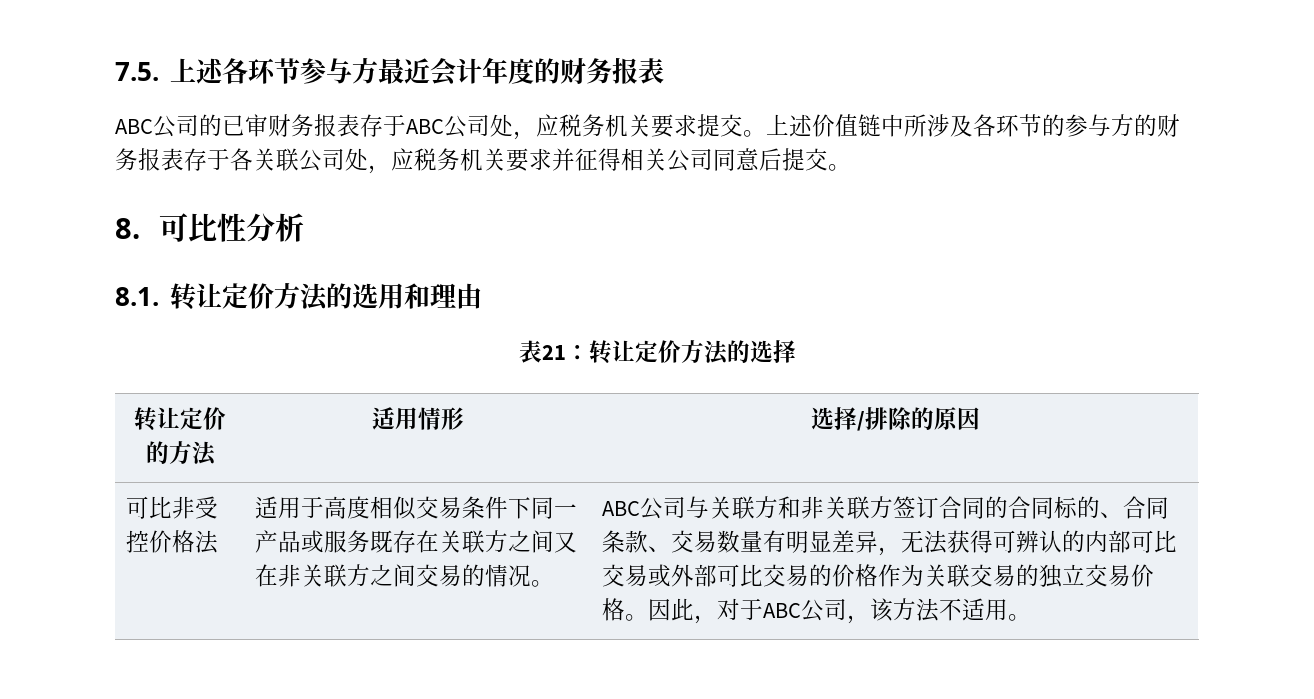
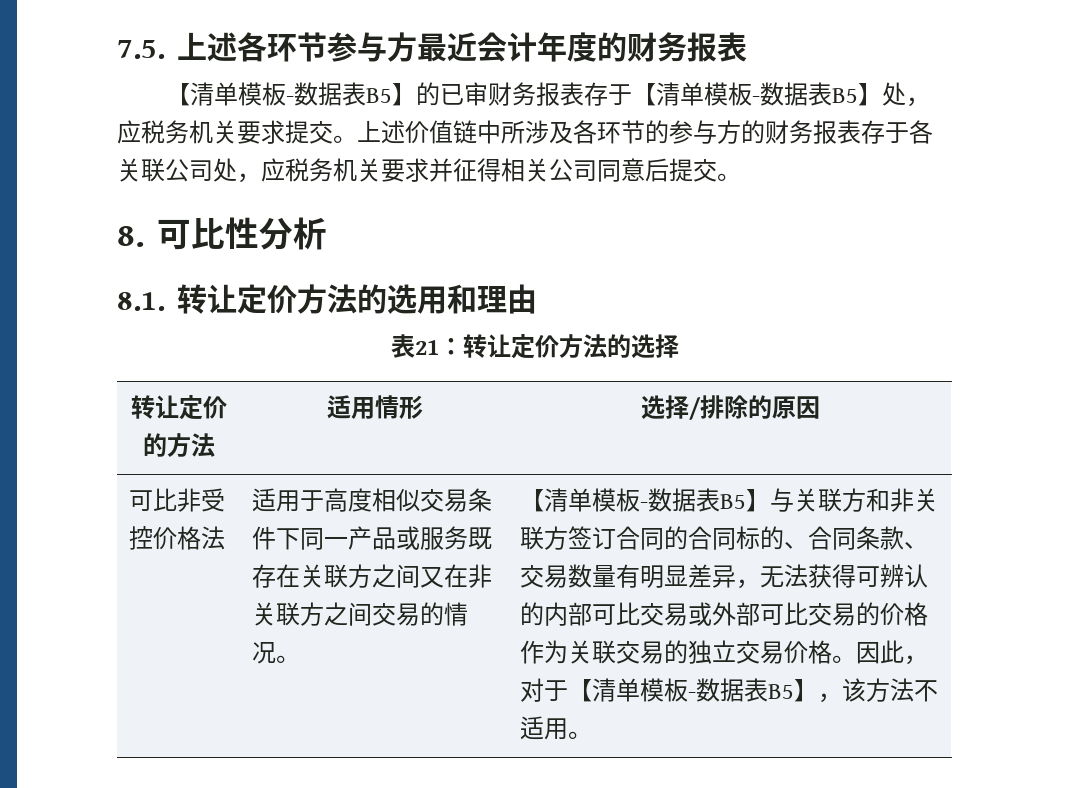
- ABC公司的已审财务报表存于ABC公司处，应税务机关要求提交。
+ 【清单模板-数据表B5】的已审财务报表存于【清单模板-数据表B5】处，应税务机关要求提交。
- ABC公司与关联方和非关联方签订合同的合同标的、合同条款、交易数量有明显差异，无法获得可辨认的内部可比交易或外部可比交易的价格作为关联交易的独立交易价格。
+ 【清单模板-数据表B5】与关联方和非关联方签订合同的合同标的、合同条款、交易数量有明显差异，无法获得可辨认的内部可比交易或外部可比交易的价格作为关联交易的独立交易价格。
- 因此，对于ABC公司，该方法不适用。
+ 因此，对于【清单模板-数据表B5】，该方法不适用。

